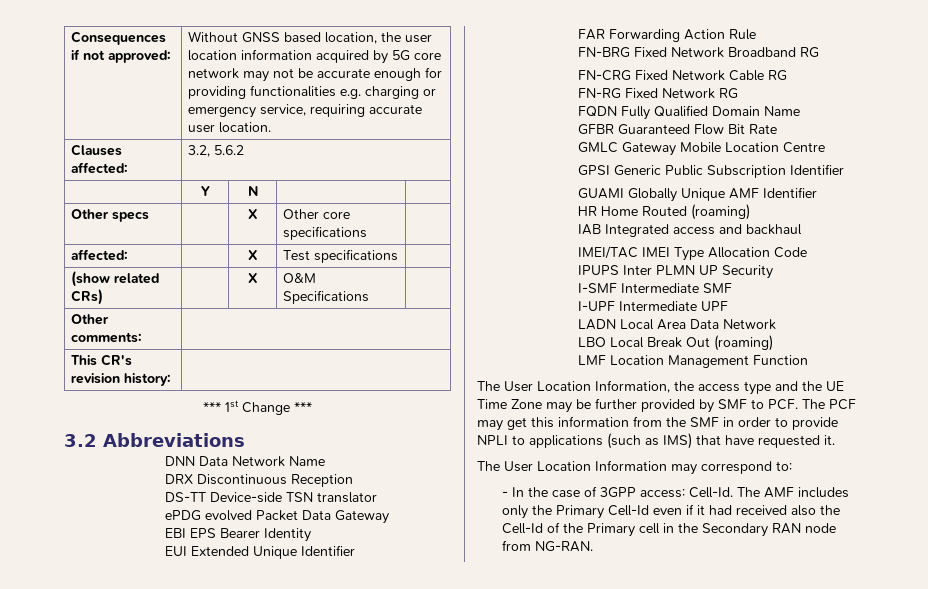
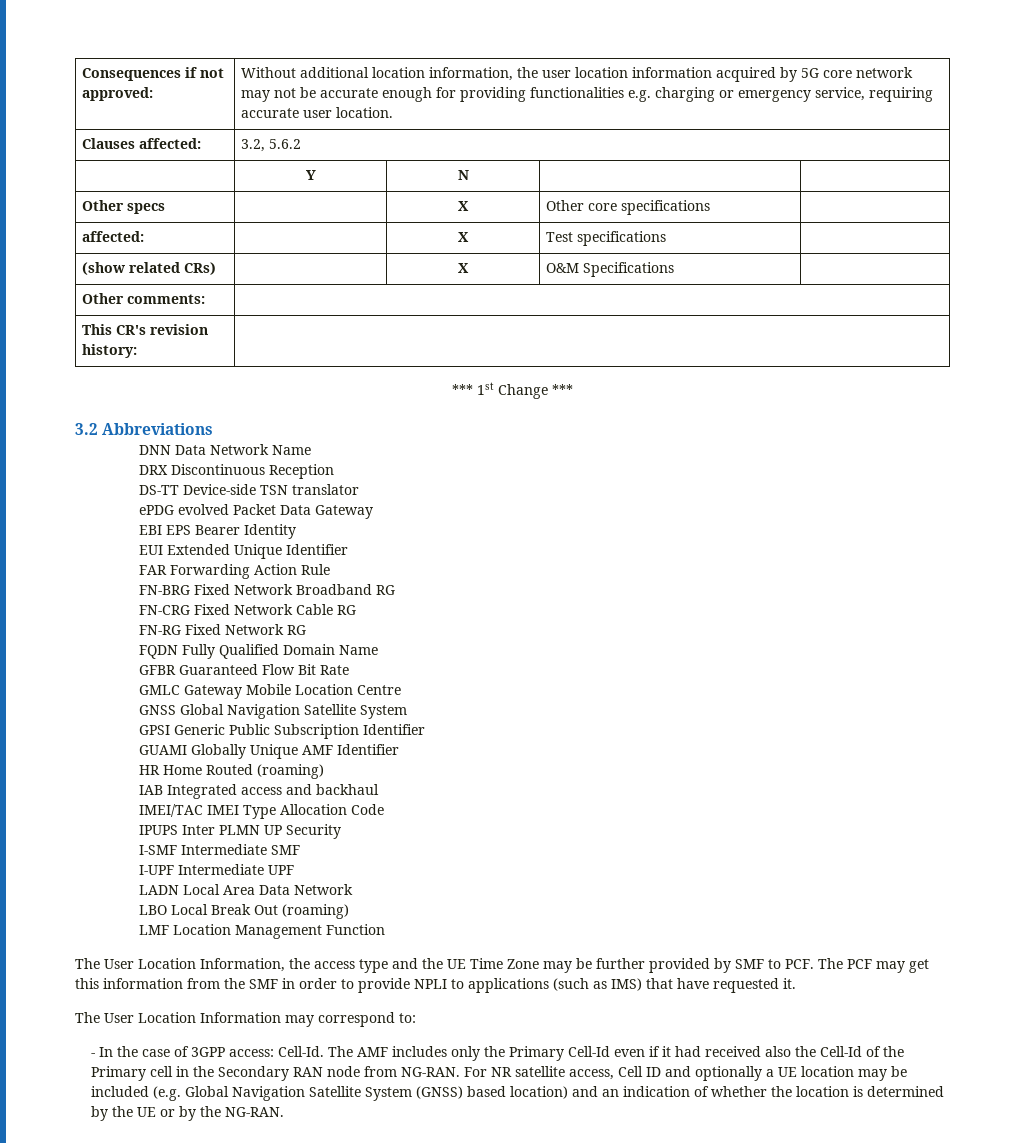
- Consequences if not approved: | Without GNSS based location, the user location information acquired by 5G core network may not be accurate enough for providing functionalities e.g. charging or emergency service, requiring accurate user location.
+ Consequences if not approved: | Without additional location information, the user location information acquired by 5G core network may not be accurate enough for providing functionalities e.g. charging or emergency service, requiring accurate user location.
+ GNSS Global Navigation Satellite System
+ For NR satellite access, Cell ID and optionally a UE location may be included (e.g. Global Navigation Satellite System (GNSS) based location) and an indication of whether the location is determined by the UE or by the NG-RAN.

